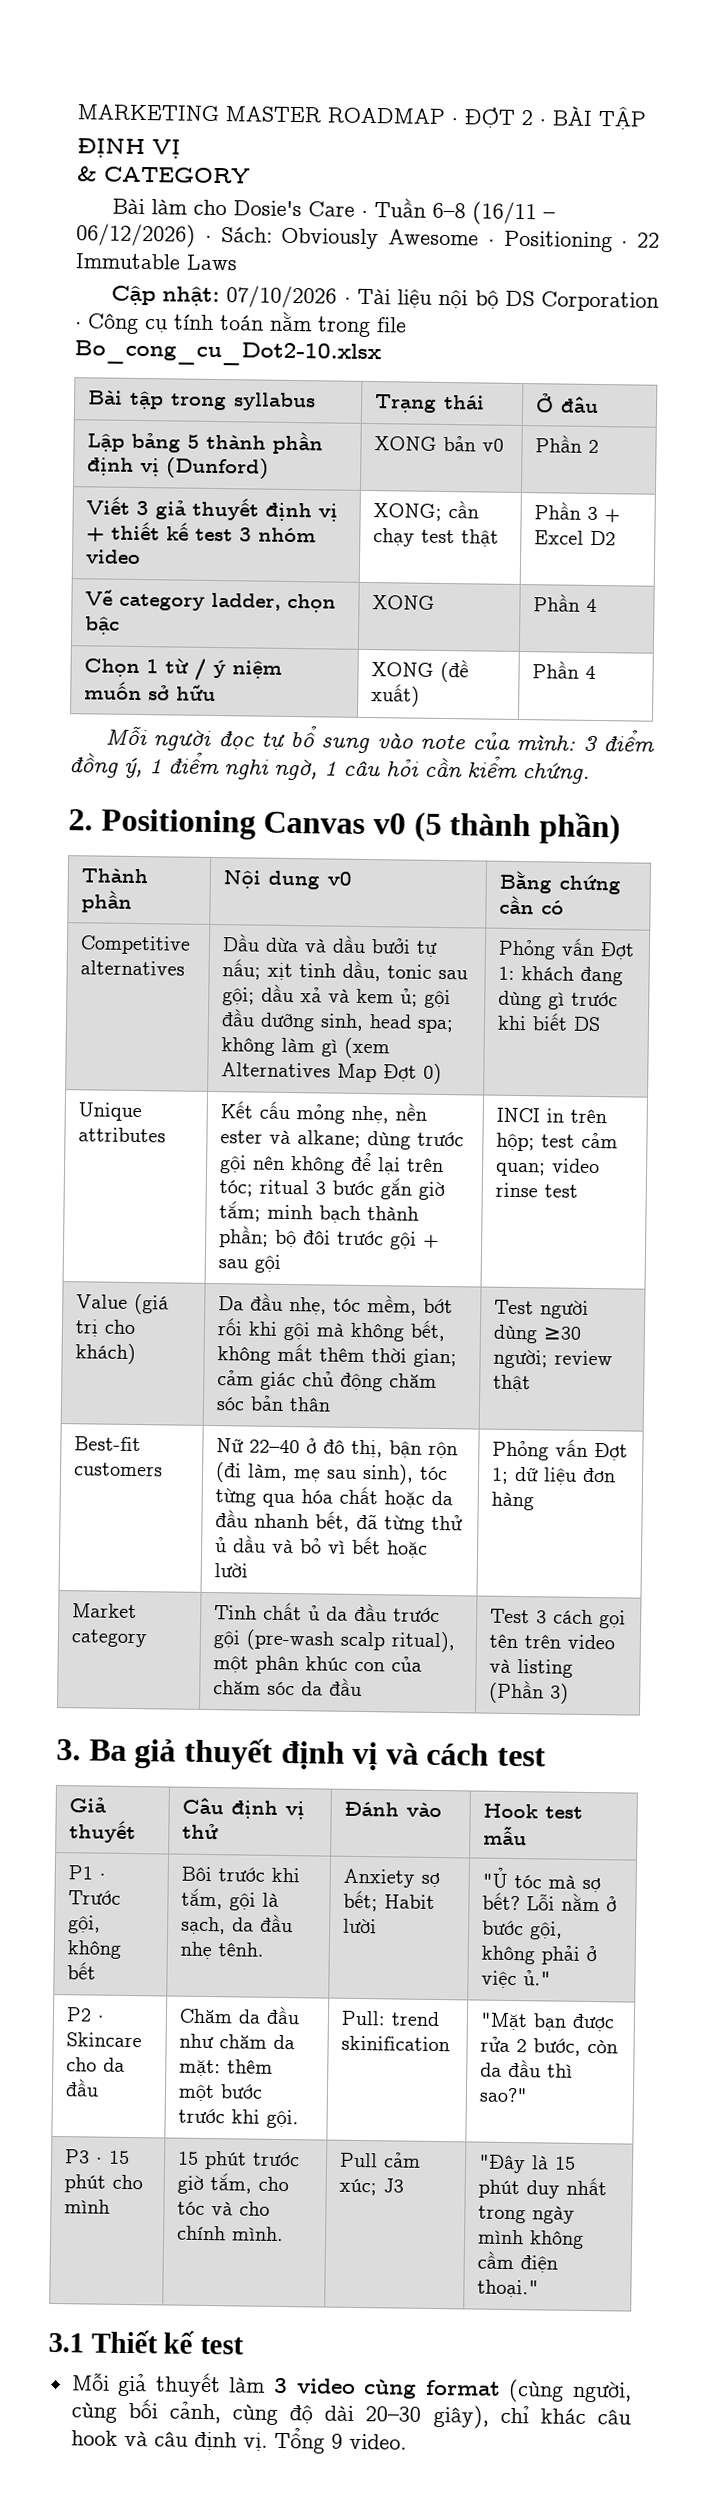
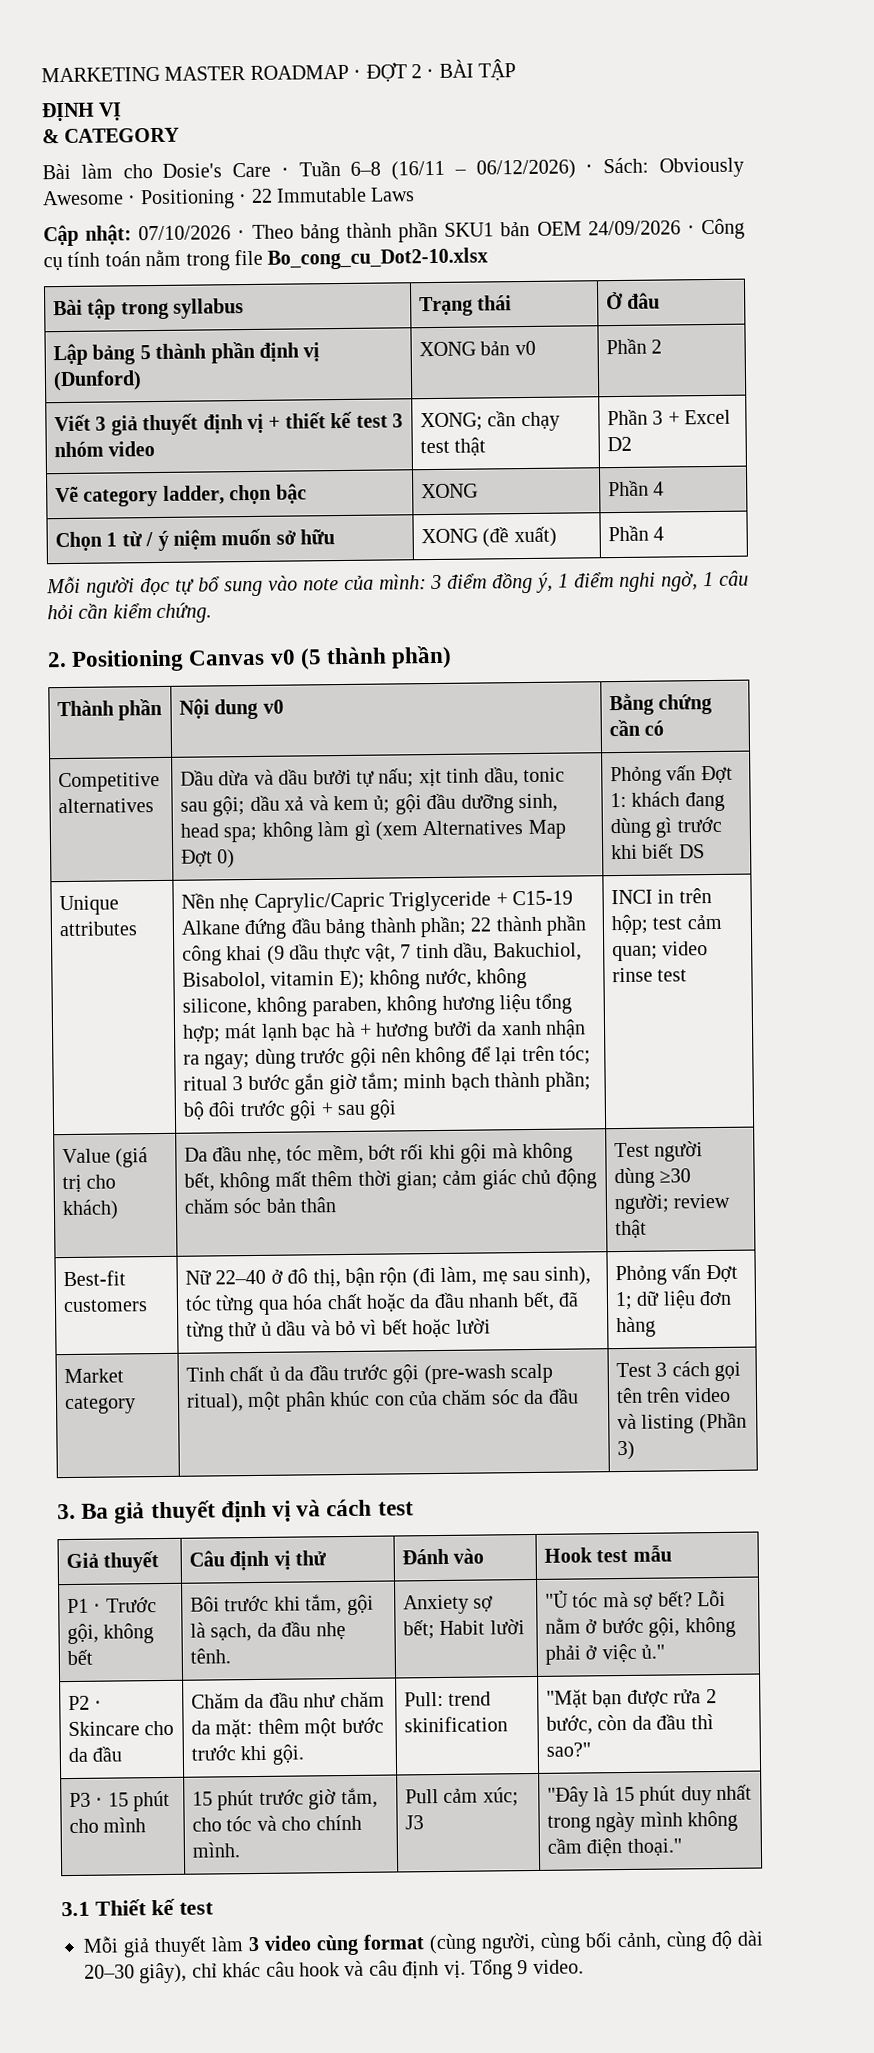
- Cập nhật: 07/10/2026 · Tài liệu nội bộ DS Corporation · Công cụ tính toán nằm trong file Bo_cong_cu_Dot2-10.xlsx
+ Cập nhật: 07/10/2026 · Theo bảng thành phần SKU1 bản OEM 24/09/2026 · Công cụ tính toán nằm trong file Bo_cong_cu_Dot2-10.xlsx
- Kết cấu mỏng nhẹ, nền ester và alkane; dùng trước gội nên không để lại trên tóc; ritual 3 bước gắn giờ tắm; minh bạch thành phần; bộ đôi trước gội + sau gội
+ Nền nhẹ Caprylic/Capric Triglyceride + C15-19 Alkane đứng đầu bảng thành phần; 22 thành phần công khai (9 dầu thực vật, 7 tinh dầu, Bakuchiol, Bisabolol, vitamin E); không nước, không silicone, không paraben, không hương liệu tổng hợp; mát lạnh bạc hà + hương bưởi da xanh nhận ra ngay; dùng trước gội nên không để lại trên tóc; ritual 3 bước gắn giờ tắm; minh bạch thành phần; bộ đôi trước gội + sau gội

